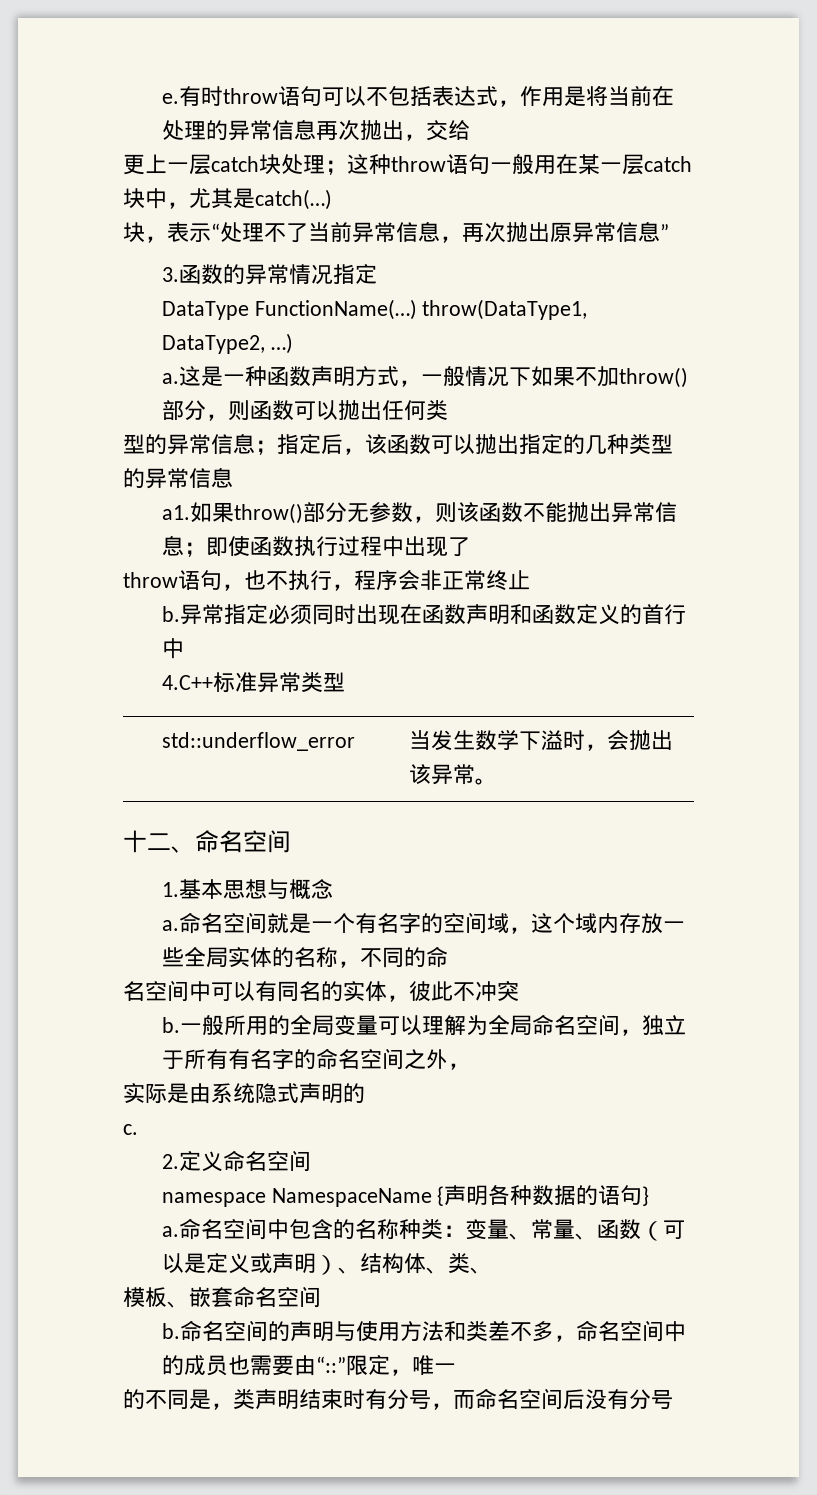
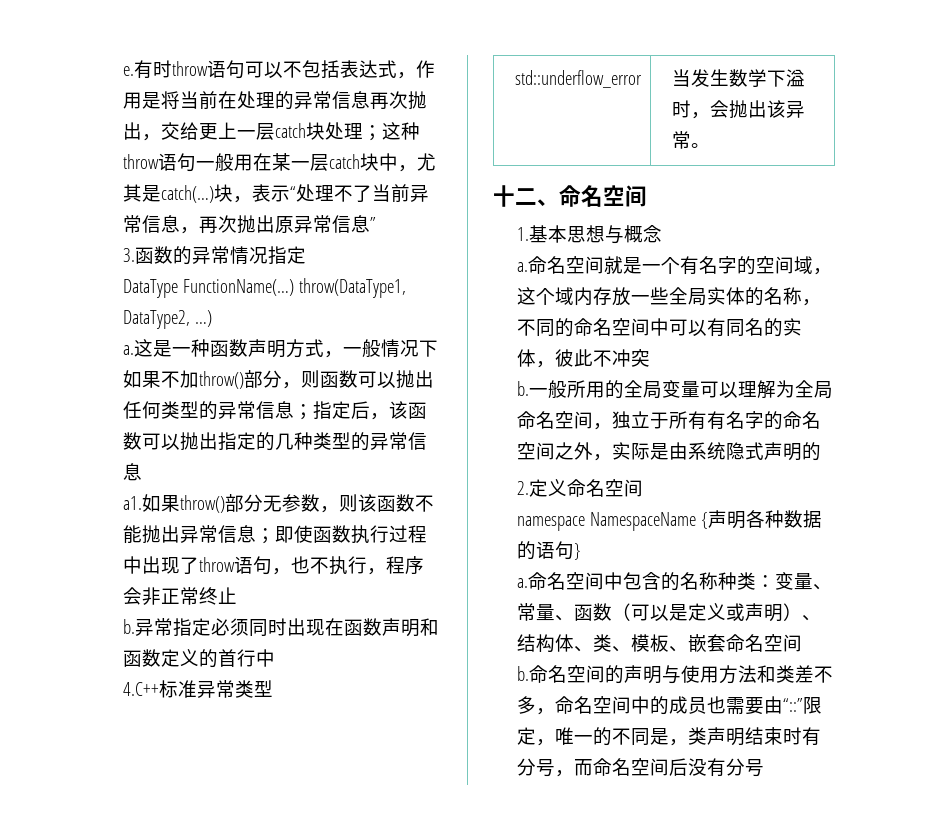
- 有时throw语句可以不包括表达式，作用是将当前在处理的异常信息再次抛出，交给
- 更上一层catch块处理；这种throw语句一般用在某一层catch块中，尤其是catch(…)
- 块，表示“处理不了当前异常信息，再次抛出原异常信息”
+ 有时throw语句可以不包括表达式，作用是将当前在处理的异常信息再次抛出，交给更上一层catch块处理；这种throw语句一般用在某一层catch块中，尤其是catch(…)块，表示“处理不了当前异常信息，再次抛出原异常信息”
- 这是一种函数声明方式，一般情况下如果不加throw()部分，则函数可以抛出任何类
- 型的异常信息；指定后，该函数可以抛出指定的几种类型的异常信息
+ 这是一种函数声明方式，一般情况下如果不加throw()部分，则函数可以抛出任何类型的异常信息；指定后，该函数可以抛出指定的几种类型的异常信息
- 如果throw()部分无参数，则该函数不能抛出异常信息；即使函数执行过程中出现了
- throw语句，也不执行，程序会非正常终止
+ 如果throw()部分无参数，则该函数不能抛出异常信息；即使函数执行过程中出现了throw语句，也不执行，程序会非正常终止
- 命名空间就是一个有名字的空间域，这个域内存放一些全局实体的名称，不同的命
- 名空间中可以有同名的实体，彼此不冲突
+ 命名空间就是一个有名字的空间域，这个域内存放一些全局实体的名称，不同的命名空间中可以有同名的实体，彼此不冲突
- 一般所用的全局变量可以理解为全局命名空间，独立于所有有名字的命名空间之外，
- 实际是由系统隐式声明的
+ 一般所用的全局变量可以理解为全局命名空间，独立于所有有名字的命名空间之外，实际是由系统隐式声明的
- c.
- 命名空间中包含的名称种类：变量、常量、函数（可以是定义或声明）、结构体、类、
- 模板、嵌套命名空间
+ 命名空间中包含的名称种类：变量、常量、函数（可以是定义或声明）、结构体、类、模板、嵌套命名空间
- 命名空间的声明与使用方法和类差不多，命名空间中的成员也需要由“::”限定，唯一
- 的不同是，类声明结束时有分号，而命名空间后没有分号
+ 命名空间的声明与使用方法和类差不多，命名空间中的成员也需要由“::”限定，唯一的不同是，类声明结束时有分号，而命名空间后没有分号

